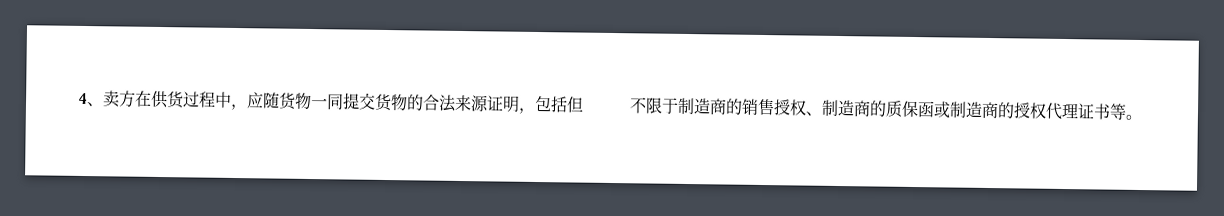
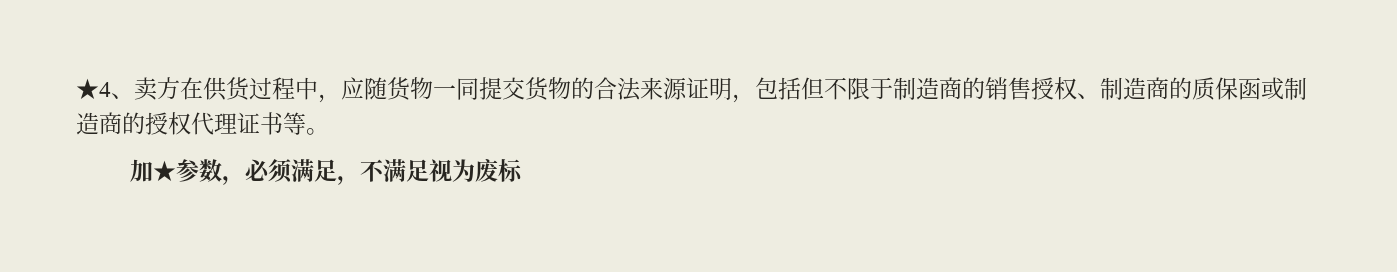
- 4、卖方在供货过程中，应随货物一同提交货物的合法来源证明，包括但不限于制造商的销售授权、制造商的质保函或制造商的授权代理证书等。
+ ★4、卖方在供货过程中，应随货物一同提交货物的合法来源证明，包括但不限于制造商的销售授权、制造商的质保函或制造商的授权代理证书等。
+ 加★参数，必须满足，不满足视为废标

